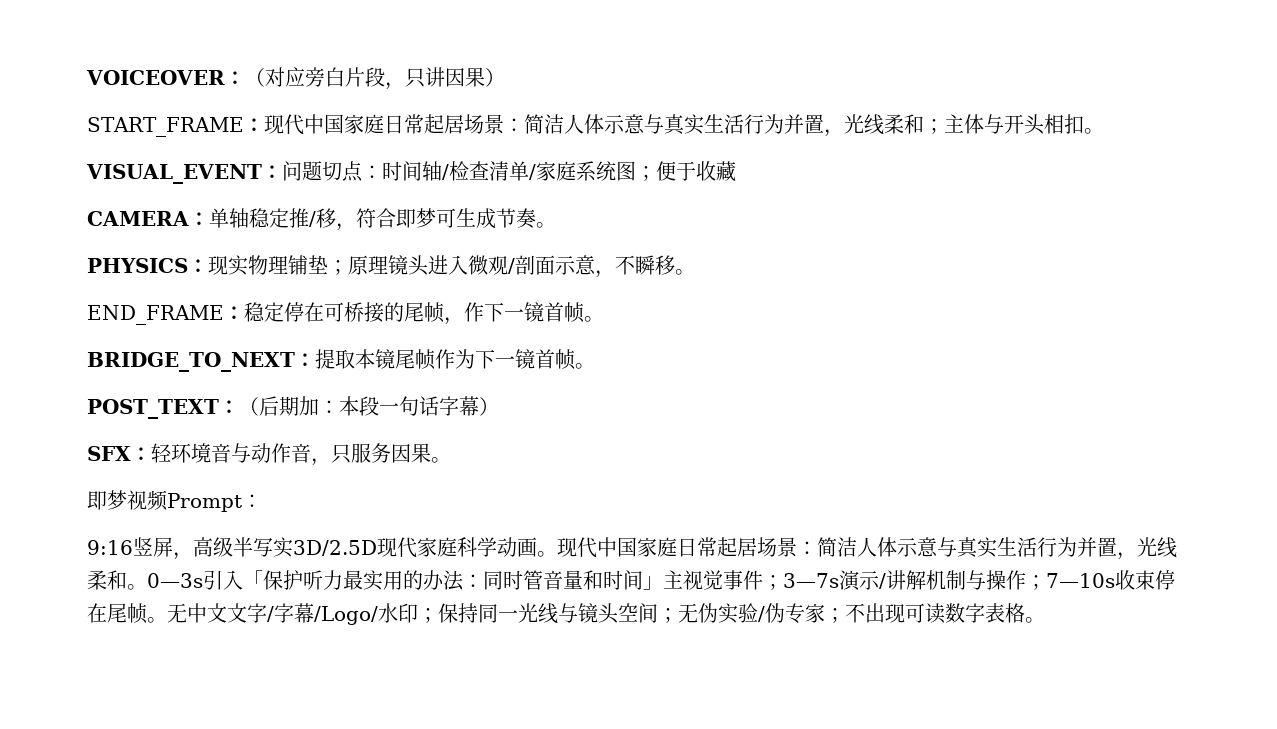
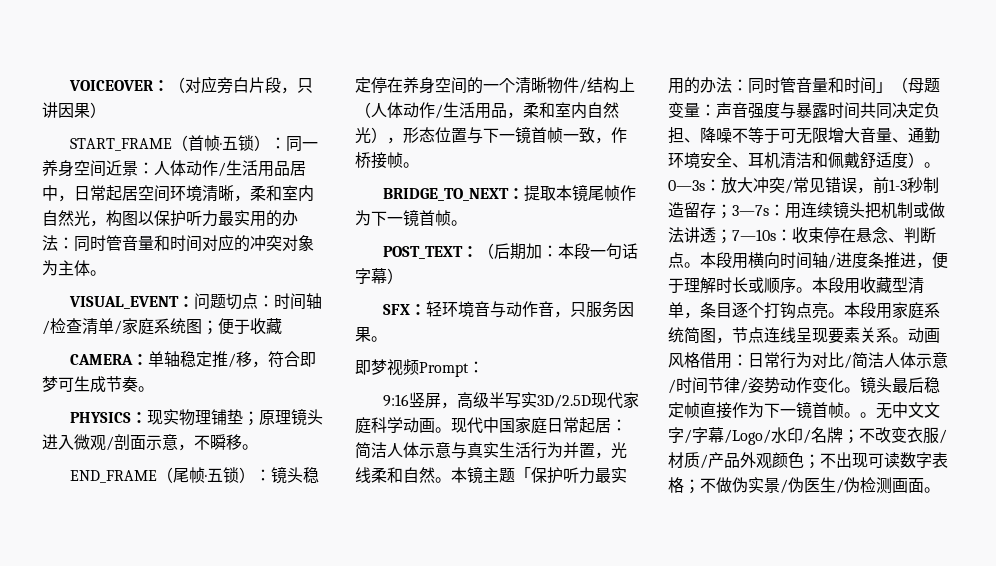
- START_FRAME：现代中国家庭日常起居场景：简洁人体示意与真实生活行为并置，光线柔和；主体与开头相扣。
+ START_FRAME（首帧·五锁）：同一养身空间近景：人体动作/生活用品居中，日常起居空间环境清晰，柔和室内自然光，构图以保护听力最实用的办法：同时管音量和时间对应的冲突对象为主体。
- END_FRAME：稳定停在可桥接的尾帧，作下一镜首帧。
+ END_FRAME（尾帧·五锁）：镜头稳定停在养身空间的一个清晰物件/结构上（人体动作/生活用品，柔和室内自然光），形态位置与下一镜首帧一致，作桥接帧。
- 现代中国家庭日常起居场景：简洁人体示意与真实生活行为并置，光线柔和。0—3s引入「保护听力最实用的办法：同时管音量和时间」主视觉事件；3—7s演示/讲解机制与操作；7—10s收束停在尾帧。
+ 现代中国家庭日常起居：简洁人体示意与真实生活行为并置，光线柔和自然。本镜主题「保护听力最实用的办法：同时管音量和时间」（母题变量：声音强度与暴露时间共同决定负担、降噪不等于可无限增大音量、通勤环境安全、耳机清洁和佩戴舒适度）。0—3s：放大冲突/常见错误，前1-3秒制造留存；3—7s：用连续镜头把机制或做法讲透；7—10s：收束停在悬念、判断点。本段用横向时间轴/进度条推进，便于理解时长或顺序。本段用收藏型清单，条目逐个打钩点亮。本段用家庭系统简图，节点连线呈现要素关系。动画风格借用：日常行为对比/简洁人体示意/时间节律/姿势动作变化。镜头最后稳定帧直接作为下一镜首帧。。
- 无中文文字/字幕/Logo/水印；保持同一光线与镜头空间；无伪实验/伪专家；不出现可读数字表格。
+ 无中文文字/字幕/Logo/水印/名牌；不改变衣服/材质/产品外观颜色；不出现可读数字表格；不做伪实景/伪医生/伪检测画面。

